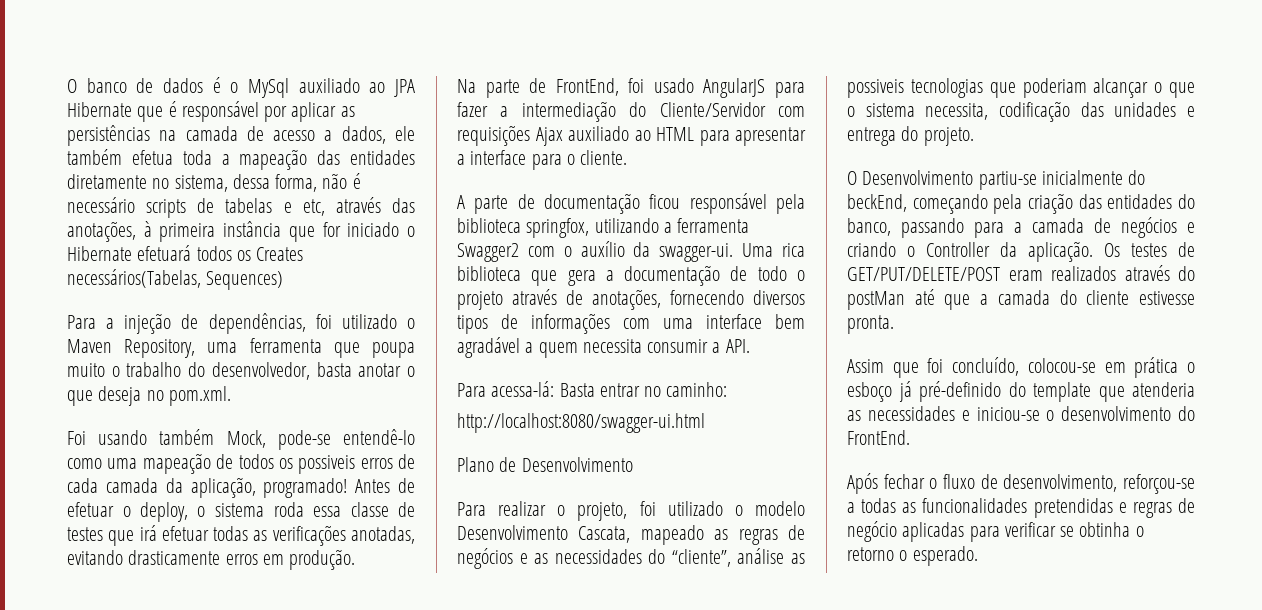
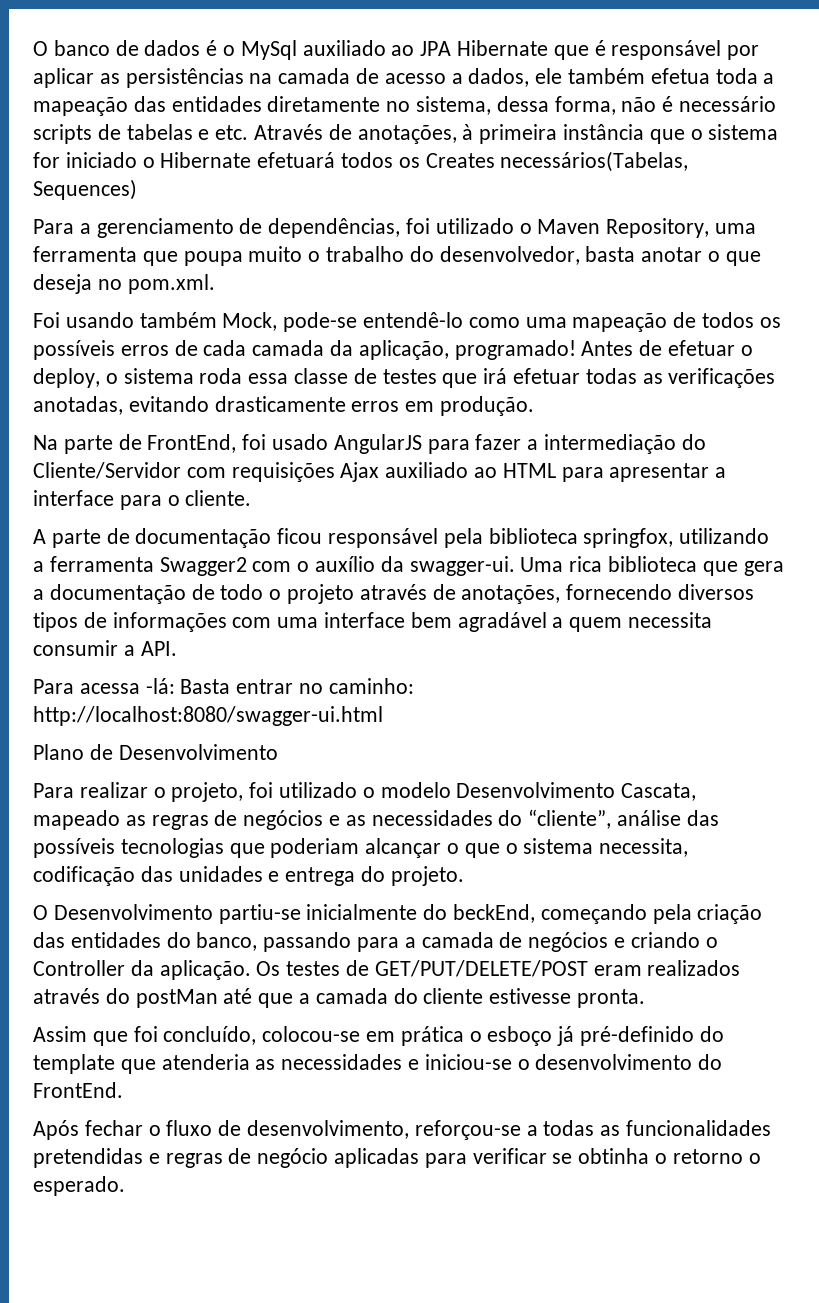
- O banco de dados é o MySql auxiliado ao JPA Hibernate que é responsável por aplicar as persistências na camada de acesso a dados, ele também efetua toda a mapeação das entidades diretamente no sistema, dessa forma, não é necessário scripts de tabelas e etc, através das anotações, à primeira instância que for iniciado o Hibernate efetuará todos os Creates necessários(Tabelas, Sequences)
+ O banco de dados é o MySql auxiliado ao JPA Hibernate que é responsável por aplicar as persistências na camada de acesso a dados, ele também efetua toda a mapeação das entidades diretamente no sistema, dessa forma, não é necessário scripts de tabelas e etc. Através de anotações, à primeira instância que o sistema for iniciado o Hibernate efetuará todos os Creates necessários(Tabelas, Sequences)
- Para a injeção de dependências, foi utilizado o Maven Repository, uma ferramenta que poupa muito o trabalho do desenvolvedor, basta anotar o que deseja no pom.xml.
+ Para a gerenciamento de dependências, foi utilizado o Maven Repository, uma ferramenta que poupa muito o trabalho do desenvolvedor, basta anotar o que deseja no pom.xml.
- Foi usando também Mock, pode-se entendê-lo como uma mapeação de todos os possiveis erros de cada camada da aplicação, programado!
+ Foi usando também Mock, pode-se entendê-lo como uma mapeação de todos os possíveis erros de cada camada da aplicação, programado!
- Para acessa-lá: Basta entrar no caminho:
+ Para acessa -lá: Basta entrar no caminho:
- Para realizar o projeto, foi utilizado o modelo Desenvolvimento Cascata, mapeado as regras de negócios e as necessidades do “cliente”, análise as possiveis tecnologias que poderiam alcançar o que o sistema necessita, codificação das unidades e entrega do projeto.
+ Para realizar o projeto, foi utilizado o modelo Desenvolvimento Cascata, mapeado as regras de negócios e as necessidades do “cliente”, análise das possíveis tecnologias que poderiam alcançar o que o sistema necessita, codificação das unidades e entrega do projeto.

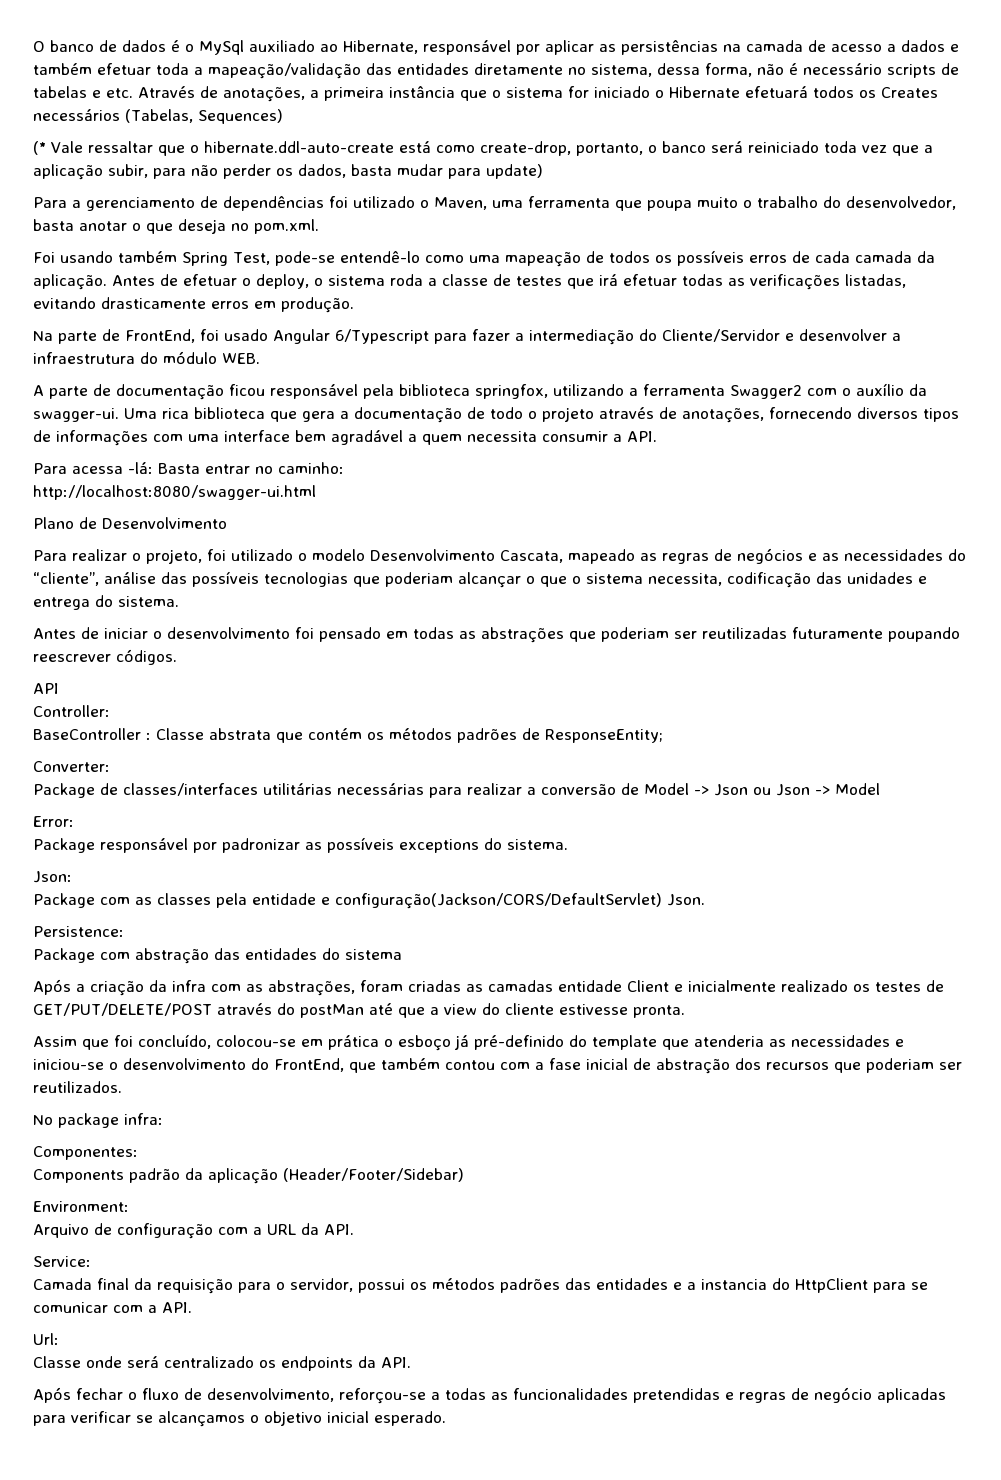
- O banco de dados é o MySql auxiliado ao JPA Hibernate que é responsável por aplicar as persistências na camada de acesso a dados, ele também efetua toda a mapeação das entidades diretamente no sistema, dessa forma, não é necessário scripts de tabelas e etc. Através de anotações, à primeira instância que o sistema for iniciado o Hibernate efetuará todos os Creates necessários(Tabelas, Sequences)
+ O banco de dados é o MySql auxiliado ao Hibernate, responsável por aplicar as persistências na camada de acesso a dados e também efetuar toda a mapeação/validação das entidades diretamente no sistema, dessa forma, não é necessário scripts de tabelas e etc. Através de anotações, a primeira instância que o sistema for iniciado o Hibernate efetuará todos os Creates necessários (Tabelas, Sequences)
+ (* Vale ressaltar que o hibernate.ddl-auto-create está como create-drop, portanto, o banco será reiniciado toda vez que a aplicação subir, para não perder os dados, basta mudar para update)
- Para a gerenciamento de dependências, foi utilizado o Maven Repository, uma ferramenta que poupa muito o trabalho do desenvolvedor, basta anotar o que deseja no pom.xml.
+ Para a gerenciamento de dependências foi utilizado o Maven, uma ferramenta que poupa muito o trabalho do desenvolvedor, basta anotar o que deseja no pom.xml.
- Foi usando também Mock, pode-se entendê-lo como uma mapeação de todos os possíveis erros de cada camada da aplicação, programado!
+ Foi usando também Spring Test, pode-se entendê-lo como uma mapeação de todos os possíveis erros de cada camada da aplicação.
- Antes de efetuar o deploy, o sistema roda essa classe de testes que irá efetuar todas as verificações anotadas, evitando drasticamente erros em produção.
+ Antes de efetuar o deploy, o sistema roda a classe de testes que irá efetuar todas as verificações listadas, evitando drasticamente erros em produção.
- Na parte de FrontEnd, foi usado AngularJS para fazer a intermediação do Cliente/Servidor com requisições Ajax auxiliado ao HTML para apresentar a interface para o cliente.
+ Na parte de FrontEnd, foi usado Angular 6/Typescript para fazer a intermediação do Cliente/Servidor e desenvolver a infraestrutura do módulo WEB.
- Para realizar o projeto, foi utilizado o modelo Desenvolvimento Cascata, mapeado as regras de negócios e as necessidades do “cliente”, análise das possíveis tecnologias que poderiam alcançar o que o sistema necessita, codificação das unidades e entrega do projeto.
- O Desenvolvimento partiu-se inicialmente do beckEnd, começando pela criação das entidades do banco, passando para a camada de negócios e criando o Controller da aplicação. Os testes de GET/PUT/DELETE/POST eram realizados através do postMan até que a camada do cliente estivesse pronta.
+ Para realizar o projeto, foi utilizado o modelo Desenvolvimento Cascata, mapeado as regras de negócios e as necessidades do “cliente”, análise das possíveis tecnologias que poderiam alcançar o que o sistema necessita, codificação das unidades e entrega do sistema.
+ Antes de iniciar o desenvolvimento foi pensado em todas as abstrações que poderiam ser reutilizadas futuramente poupando reescrever códigos.
+ API
+ Controller:
+ BaseController : Classe abstrata que contém os métodos padrões de ResponseEntity;
+ Converter:
+ Package de classes/interfaces utilitárias necessárias para realizar a conversão de Model -> Json ou Json -> Model
+ Error:
+ Package responsável por padronizar as possíveis exceptions do sistema.
+ Json:
+ Package com as classes pela entidade e configuração(Jackson/CORS/DefaultServlet) Json.
+ Persistence:
+ Package com abstração das entidades do sistema
+ Após a criação da infra com as abstrações, foram criadas as camadas entidade Client e inicialmente realizado os testes de GET/PUT/DELETE/POST através do postMan até que a view do cliente estivesse pronta.
- Assim que foi concluído, colocou-se em prática o esboço já pré-definido do template que atenderia as necessidades e iniciou-se o desenvolvimento do FrontEnd.
+ Assim que foi concluído, colocou-se em prática o esboço já pré-definido do template que atenderia as necessidades e iniciou-se o desenvolvimento do FrontEnd, que também contou com a fase inicial de abstração dos recursos que poderiam ser reutilizados.
+ No package infra:
+ Componentes:
+ Components padrão da aplicação (Header/Footer/Sidebar)
+ Environment:
+ Arquivo de configuração com a URL da API.
+ Service:
+ Camada final da requisição para o servidor, possui os métodos padrões das entidades e a instancia do HttpClient para se comunicar com a API.
+ Url:
+ Classe onde será centralizado os endpoints da API.
- Após fechar o fluxo de desenvolvimento, reforçou-se a todas as funcionalidades pretendidas e regras de negócio aplicadas para verificar se obtinha o retorno o esperado.
+ Após fechar o fluxo de desenvolvimento, reforçou-se a todas as funcionalidades pretendidas e regras de negócio aplicadas para verificar se alcançamos o objetivo inicial esperado.

